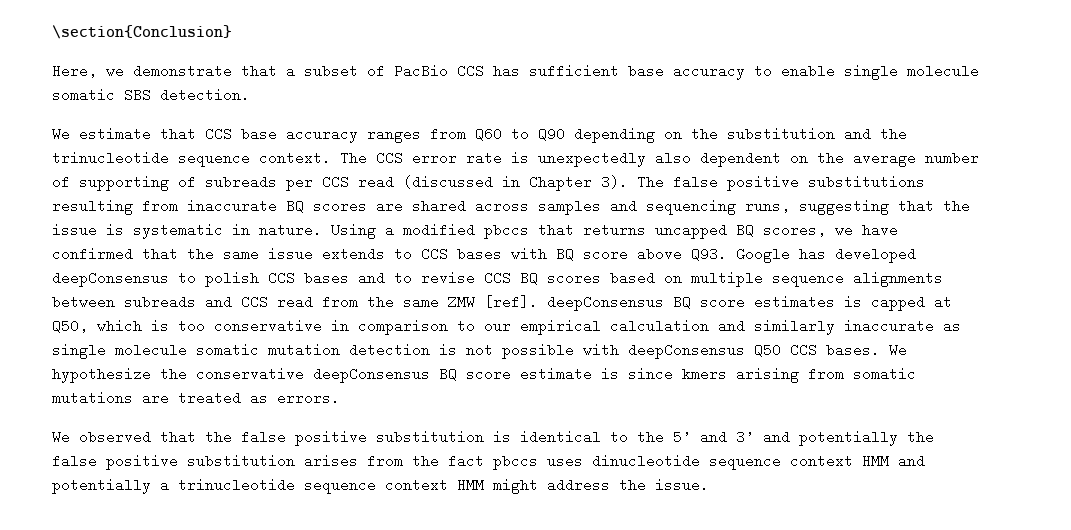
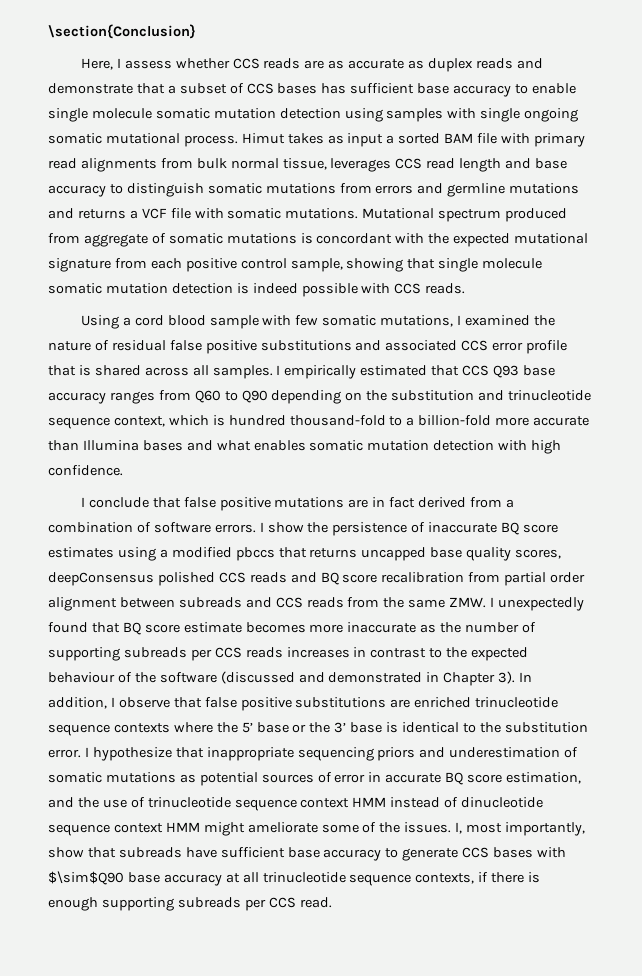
- Here, we demonstrate that a subset of PacBio CCS has sufficient base accuracy to enable single molecule somatic SBS detection.
- We estimate that CCS base accuracy ranges from Q60 to Q90 depending on the substitution and the trinucleotide sequence context. The CCS error rate is unexpectedly also dependent on the average number of supporting of subreads per CCS read (discussed in Chapter 3). The false positive substitutions resulting from inaccurate BQ scores are shared across samples and sequencing runs, suggesting that the issue is systematic in nature. Using a modified pbccs that returns uncapped BQ scores, we have confirmed that the same issue extends to CCS bases with BQ score above Q93. Google has developed deepConsensus to polish CCS bases and to revise CCS BQ scores based on multiple sequence alignments between subreads and CCS read from the same ZMW [ref]. deepConsensus BQ score estimates is capped at Q50, which is too conservative in comparison to our empirical calculation and similarly inaccurate as single molecule somatic mutation detection is not possible with deepConsensus Q50 CCS bases. We hypothesize the conservative deepConsensus BQ score estimate is since kmers arising from somatic mutations are treated as errors.
- We observed that the false positive substitution is identical to the 5’ and 3’ and potentially the false positive substitution arises from the fact pbccs uses dinucleotide sequence context HMM and potentially a trinucleotide sequence context HMM might address the issue.
+ Here, I assess whether CCS reads are as accurate as duplex reads and demonstrate that a subset of CCS bases has sufficient base accuracy to enable single molecule somatic mutation detection using samples with single ongoing somatic mutational process. Himut takes as input a sorted BAM file with primary read alignments from bulk normal tissue, leverages CCS read length and base accuracy to distinguish somatic mutations from errors and germline mutations and returns a VCF file with somatic mutations. Mutational spectrum produced from aggregate of somatic mutations is concordant with the expected mutational signature from each positive control sample, showing that single molecule somatic mutation detection is indeed possible with CCS reads.
+ Using a cord blood sample with few somatic mutations, I examined the nature of residual false positive substitutions and associated CCS error profile that is shared across all samples. I empirically estimated that CCS Q93 base accuracy ranges from Q60 to Q90 depending on the substitution and trinucleotide sequence context, which is hundred thousand-fold to a billion-fold more accurate than Illumina bases and what enables somatic mutation detection with high confidence.
+ I conclude that false positive mutations are in fact derived from a combination of software errors. I show the persistence of inaccurate BQ score estimates using a modified pbccs that returns uncapped base quality scores, deepConsensus polished CCS reads and BQ score recalibration from partial order alignment between subreads and CCS reads from the same ZMW. I unexpectedly found that BQ score estimate becomes more inaccurate as the number of supporting subreads per CCS reads increases in contrast to the expected behaviour of the software (discussed and demonstrated in Chapter 3). In addition, I observe that false positive substitutions are enriched trinucleotide sequence contexts where the 5’ base or the 3’ base is identical to the substitution error. I hypothesize that inappropriate sequencing priors and underestimation of somatic mutations as potential sources of error in accurate BQ score estimation, and the use of trinucleotide sequence context HMM instead of dinucleotide sequence context HMM might ameliorate some of the issues. I, most importantly, show that subreads have sufficient base accuracy to generate CCS bases with $\sim$Q90 base accuracy at all trinucleotide sequence contexts, if there is enough supporting subreads per CCS read.

